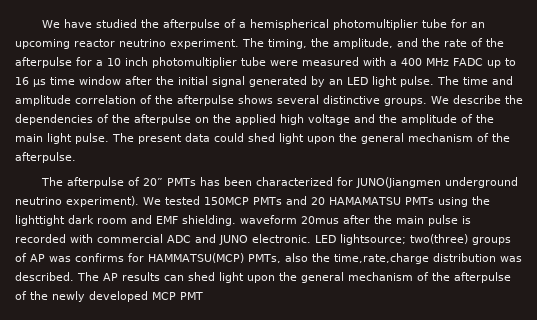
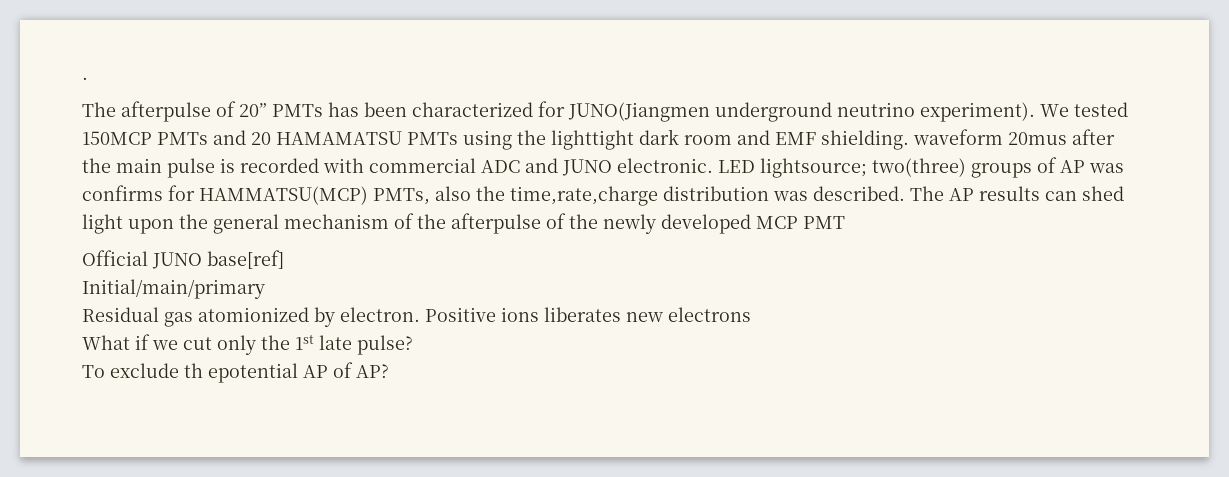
- We have studied the afterpulse of a hemispherical photomultiplier tube for an upcoming reactor neutrino experiment. The timing, the amplitude, and the rate of the afterpulse for a 10 inch photomultiplier tube were measured with a 400 MHz FADC up to 16 µs time window after the initial signal generated by an LED light pulse. The time and amplitude correlation of the afterpulse shows several distinctive groups. We describe the dependencies of the afterpulse on the applied high voltage and the amplitude of the main light pulse. The present data could shed light upon the general mechanism of the afterpulse.
+ .
+ Official JUNO base[ref]
+ Initial/main/primary
+ Residual gas atomionized by electron. Positive ions liberates new electrons
+ What if we cut only the 1st late pulse?
+ To exclude th epotential AP of AP?

